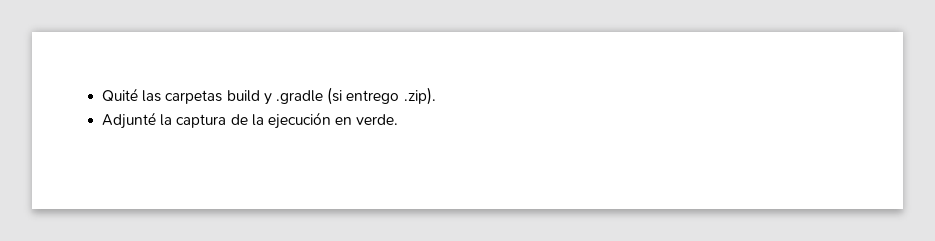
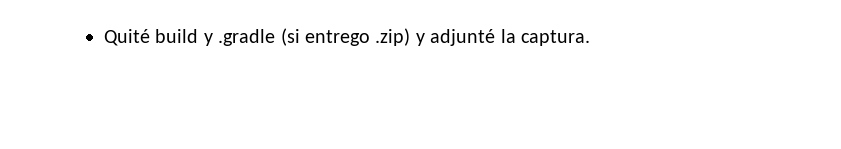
- Quité las carpetas build y .gradle (si entrego .zip).
- Adjunté la captura de la ejecución en verde.
+ Quité build y .gradle (si entrego .zip) y adjunté la captura.

